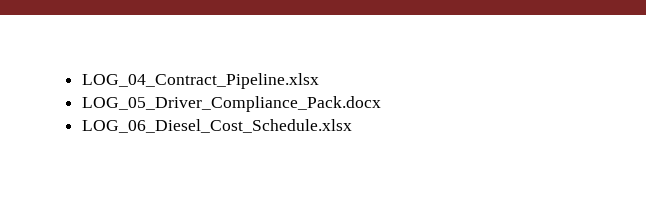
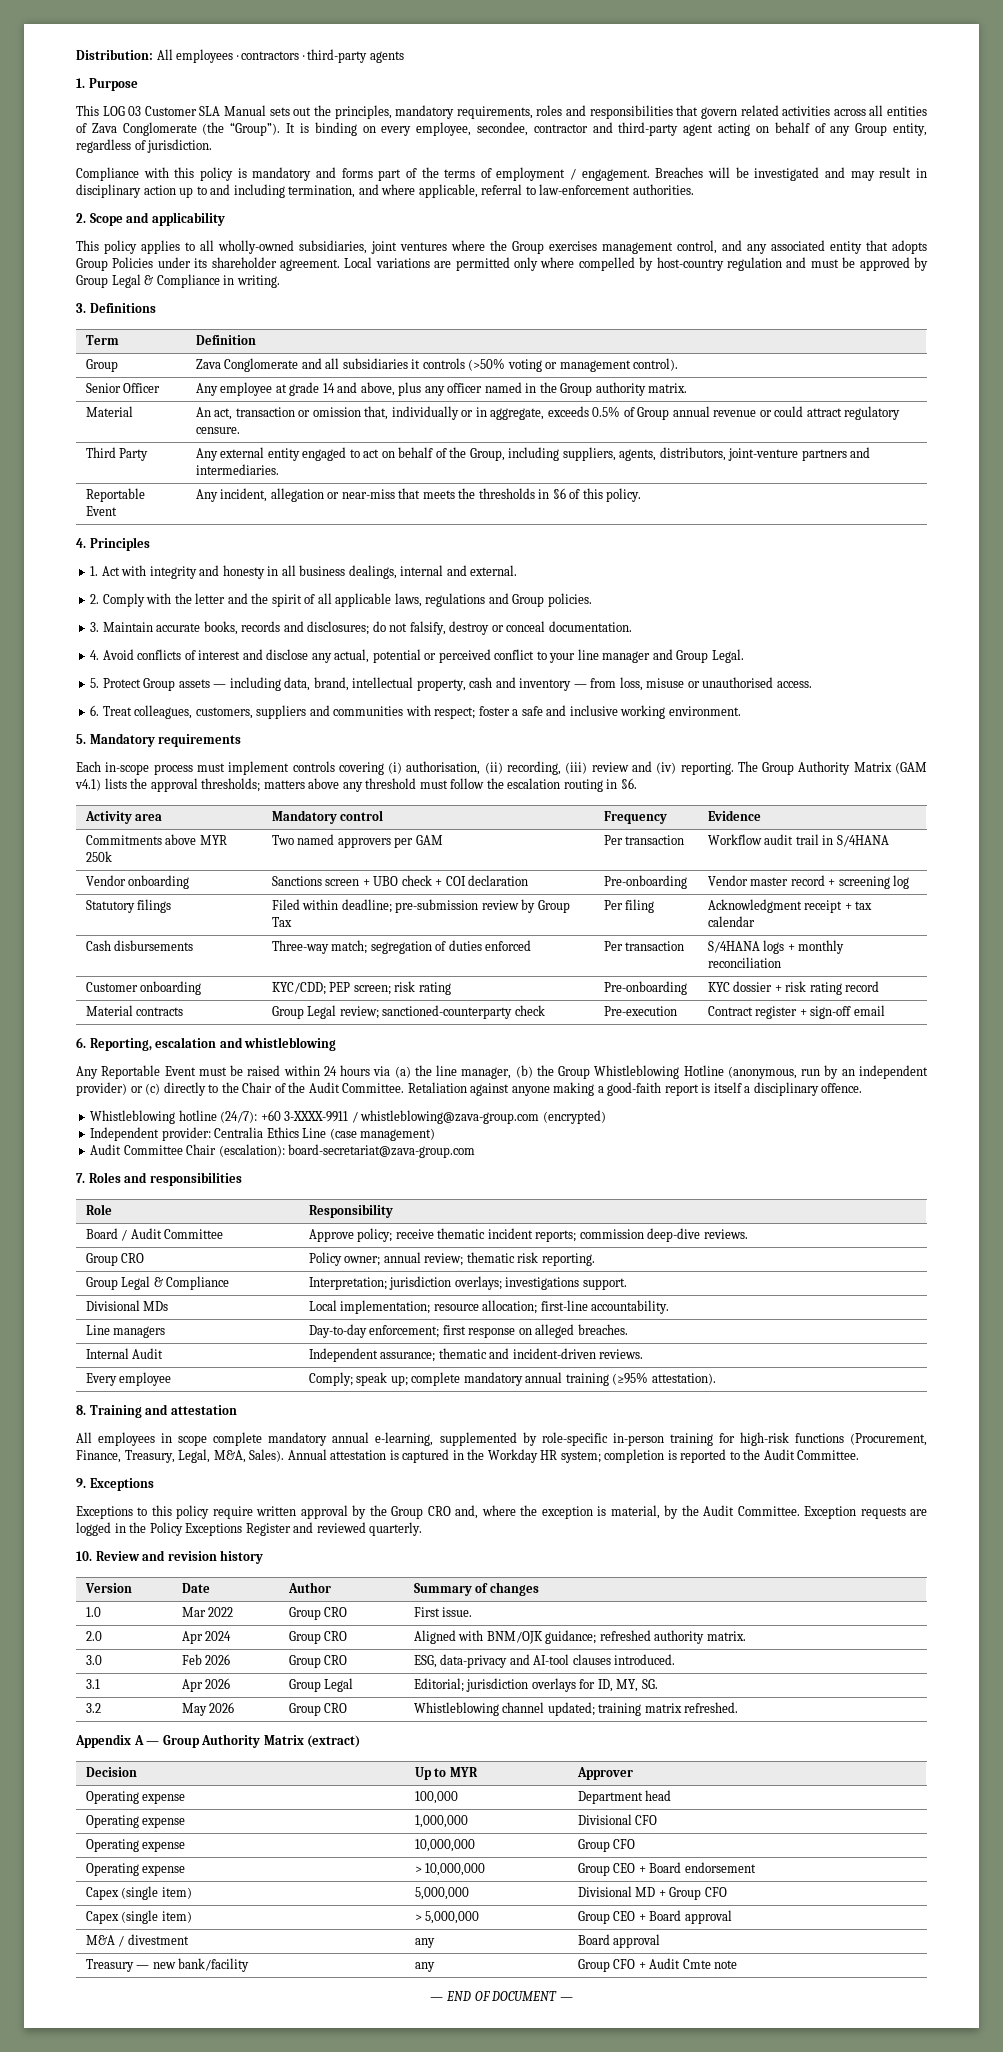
- LOG_04_Contract_Pipeline.xlsx
- LOG_05_Driver_Compliance_Pack.docx
- LOG_06_Diesel_Cost_Schedule.xlsx
+ Distribution: All employees · contractors · third-party agents
+ 1. Purpose
+ This LOG 03 Customer SLA Manual sets out the principles, mandatory requirements, roles and responsibilities that govern related activities across all entities of Zava Conglomerate (the “Group”). It is binding on every employee, secondee, contractor and third-party agent acting on behalf of any Group entity, regardless of jurisdiction.
+ Compliance with this policy is mandatory and forms part of the terms of employment / engagement. Breaches will be investigated and may result in disciplinary action up to and including termination, and where applicable, referral to law-enforcement authorities.
+ 2. Scope and applicability
+ This policy applies to all wholly-owned subsidiaries, joint ventures where the Group exercises management control, and any associated entity that adopts Group Policies under its shareholder agreement. Local variations are permitted only where compelled by host-country regulation and must be approved by Group Legal & Compliance in writing.
+ 3. Definitions
+ Term | Definition
+ Group | Zava Conglomerate and all subsidiaries it controls (>50% voting or management control).
+ Senior Officer | Any employee at grade 14 and above, plus any officer named in the Group authority matrix.
+ Material | An act, transaction or omission that, individually or in aggregate, exceeds 0.5% of Group annual revenue or could attract regulatory censure.
+ Third Party | Any external entity engaged to act on behalf of the Group, including suppliers, agents, distributors, joint-venture partners and intermediaries.
+ Reportable Event | Any incident, allegation or near-miss that meets the thresholds in §6 of this policy.
+ 4. Principles
+ 1. Act with integrity and honesty in all business dealings, internal and external.
+ 2. Comply with the letter and the spirit of all applicable laws, regulations and Group policies.
+ 3. Maintain accurate books, records and disclosures; do not falsify, destroy or conceal documentation.
+ 4. Avoid conflicts of interest and disclose any actual, potential or perceived conflict to your line manager and Group Legal.
+ 5. Protect Group assets — including data, brand, intellectual property, cash and inventory — from loss, misuse or unauthorised access.
+ 6. Treat colleagues, customers, suppliers and communities with respect; foster a safe and inclusive working environment.
+ 5. Mandatory requirements
+ Each in-scope process must implement controls covering (i) authorisation, (ii) recording, (iii) review and (iv) reporting. The Group Authority Matrix (GAM v4.1) lists the approval thresholds; matters above any threshold must follow the escalation routing in §6.
+ Activity area | Mandatory control | Frequency | Evidence
+ Commitments above MYR 250k | Two named approvers per GAM | Per transaction | Workflow audit trail in S/4HANA
+ Vendor onboarding | Sanctions screen + UBO check + COI declaration | Pre-onboarding | Vendor master record + screening log
+ Statutory filings | Filed within deadline; pre-submission review by Group Tax | Per filing | Acknowledgment receipt + tax calendar
+ Cash disbursements | Three-way match; segregation of duties enforced | Per transaction | S/4HANA logs + monthly reconciliation
+ Customer onboarding | KYC/CDD; PEP screen; risk rating | Pre-onboarding | KYC dossier + risk rating record
+ Material contracts | Group Legal review; sanctioned-counterparty check | Pre-execution | Contract register + sign-off email
+ 6. Reporting, escalation and whistleblowing
+ Any Reportable Event must be raised within 24 hours via (a) the line manager, (b) the Group Whistleblowing Hotline (anonymous, run by an independent provider) or (c) directly to the Chair of the Audit Committee. Retaliation against anyone making a good-faith report is itself a disciplinary offence.
+ Whistleblowing hotline (24/7): +60 3-XXXX-9911 / whistleblowing@zava-group.com (encrypted)
+ Independent provider: Centralia Ethics Line (case management)
+ Audit Committee Chair (escalation): board-secretariat@zava-group.com
+ 7. Roles and responsibilities
+ Role | Responsibility
+ Board / Audit Committee | Approve policy; receive thematic incident reports; commission deep-dive reviews.
+ Group CRO | Policy owner; annual review; thematic risk reporting.
+ Group Legal & Compliance | Interpretation; jurisdiction overlays; investigations support.
+ Divisional MDs | Local implementation; resource allocation; first-line accountability.
+ Line managers | Day-to-day enforcement; first response on alleged breaches.
+ Internal Audit | Independent assurance; thematic and incident-driven reviews.
+ Every employee | Comply; speak up; complete mandatory annual training (≥95% attestation).
+ 8. Training and attestation
+ All employees in scope complete mandatory annual e-learning, supplemented by role-specific in-person training for high-risk functions (Procurement, Finance, Treasury, Legal, M&A, Sales). Annual attestation is captured in the Workday HR system; completion is reported to the Audit Committee.
+ 9. Exceptions
+ Exceptions to this policy require written approval by the Group CRO and, where the exception is material, by the Audit Committee. Exception requests are logged in the Policy Exceptions Register and reviewed quarterly.
+ 10. Review and revision history
+ Version | Date | Author | Summary of changes
+ 1.0 | Mar 2022 | Group CRO | First issue.
+ 2.0 | Apr 2024 | Group CRO | Aligned with BNM/OJK guidance; refreshed authority matrix.
+ 3.0 | Feb 2026 | Group CRO | ESG, data-privacy and AI-tool clauses introduced.
+ 3.1 | Apr 2026 | Group Legal | Editorial; jurisdiction overlays for ID, MY, SG.
+ 3.2 | May 2026 | Group CRO | Whistleblowing channel updated; training matrix refreshed.
+ Appendix A — Group Authority Matrix (extract)
+ Decision | Up to MYR | Approver
+ Operating expense | 100,000 | Department head
+ Operating expense | 1,000,000 | Divisional CFO
+ Operating expense | 10,000,000 | Group CFO
+ Operating expense | > 10,000,000 | Group CEO + Board endorsement
+ Capex (single item) | 5,000,000 | Divisional MD + Group CFO
+ Capex (single item) | > 5,000,000 | Group CEO + Board approval
+ M&A / divestment | any | Board approval
+ Treasury — new bank/facility | any | Group CFO + Audit Cmte note
+ — END OF DOCUMENT —

